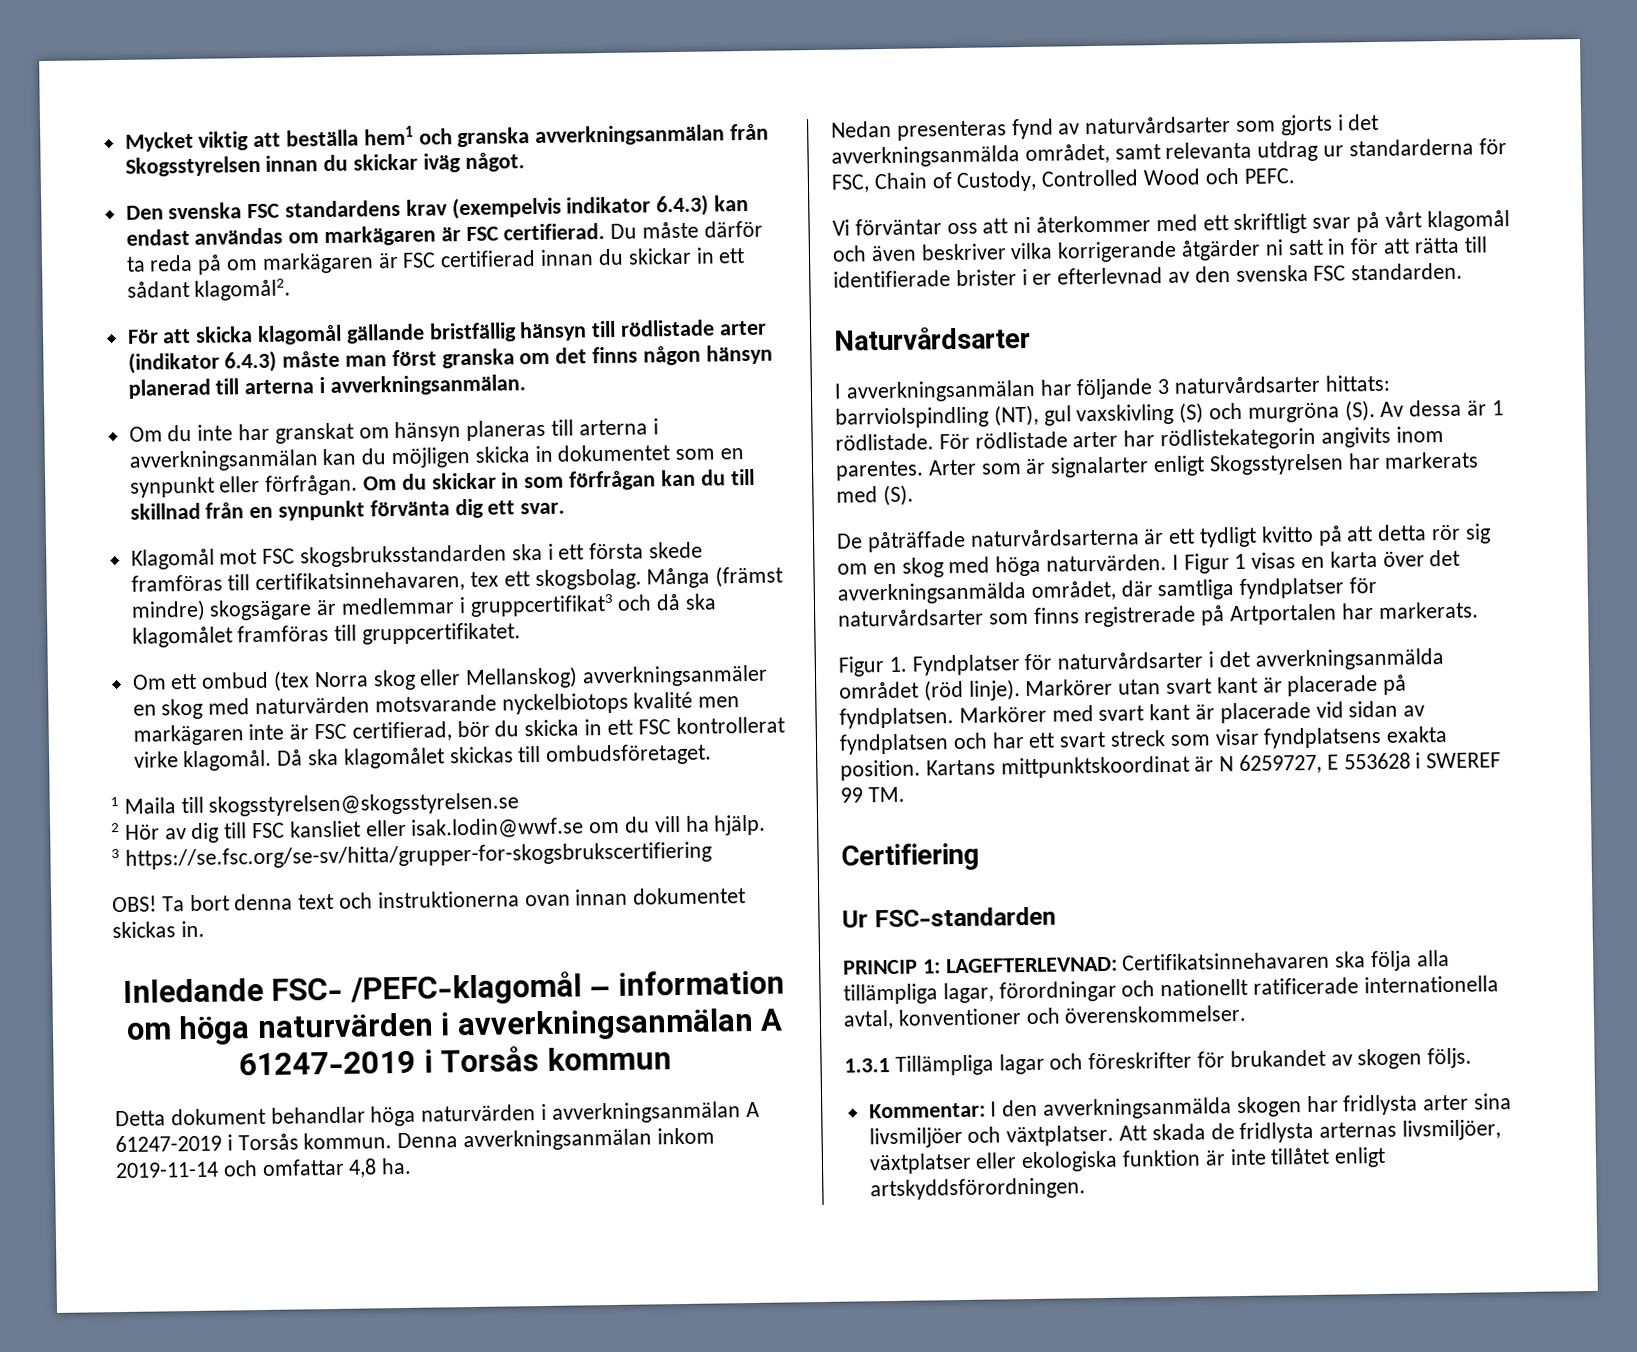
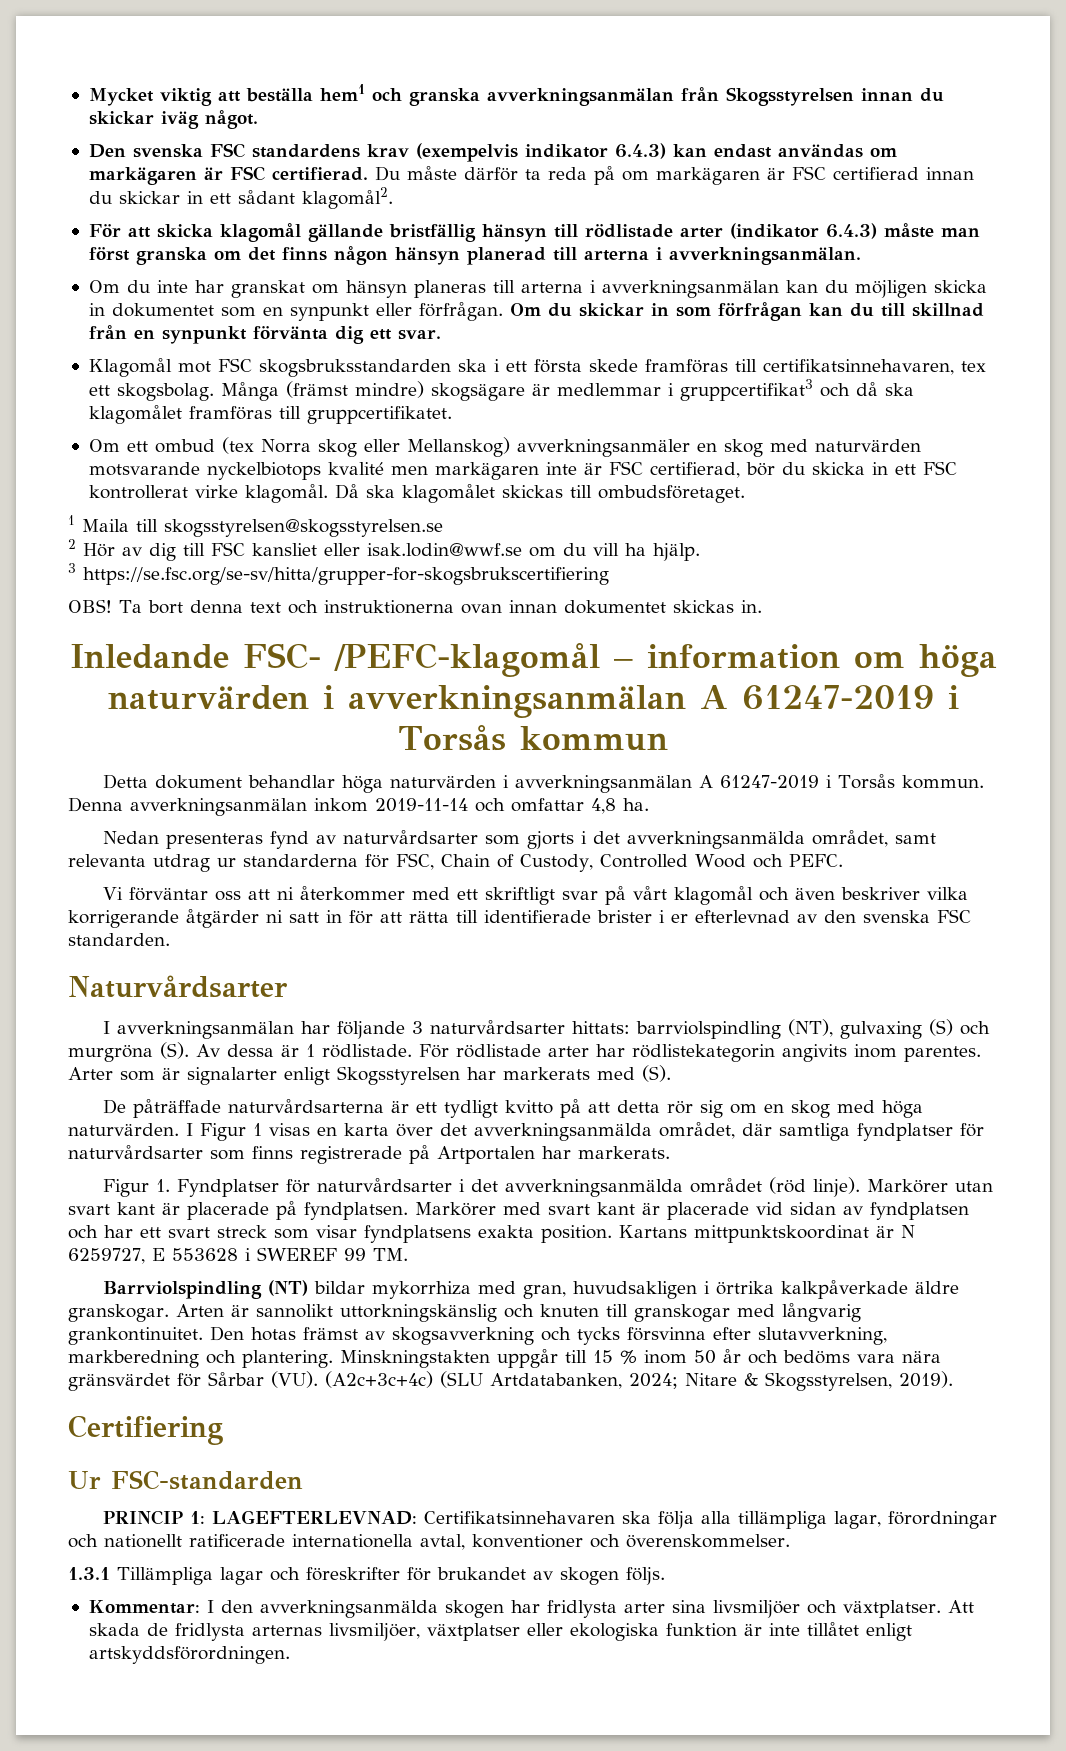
- I avverkningsanmälan har följande 3 naturvårdsarter hittats: barrviolspindling (NT), gul vaxskivling (S) och murgröna (S). Av dessa är 1 rödlistade.
+ I avverkningsanmälan har följande 3 naturvårdsarter hittats: barrviolspindling (NT), gulvaxing (S) och murgröna (S). Av dessa är 1 rödlistade.
+ Barrviolspindling (NT) bildar mykorrhiza med gran, huvudsakligen i örtrika kalkpåverkade äldre granskogar. Arten är sannolikt uttorkningskänslig och knuten till granskogar med långvarig grankontinuitet. Den hotas främst av skogsavverkning och tycks försvinna efter slutavverkning, markberedning och plantering. Minskningstakten uppgår till 15 % inom 50 år och bedöms vara nära gränsvärdet för Sårbar (VU). (A2c+3c+4c) (SLU Artdatabanken, 2024; Nitare & Skogsstyrelsen, 2019).

